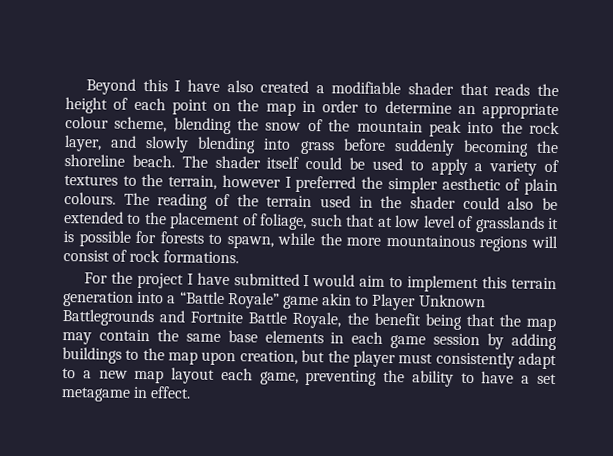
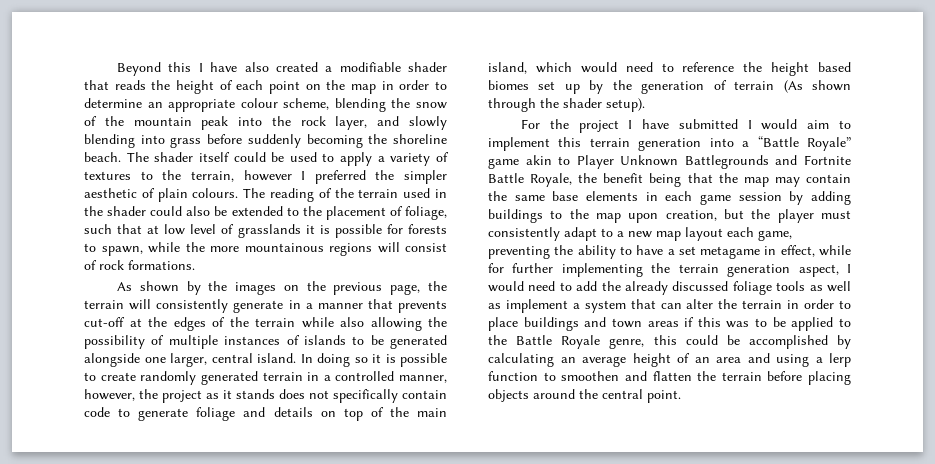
+ As shown by the images on the previous page, the terrain will consistently generate in a manner that prevents cut-off at the edges of the terrain while also allowing the possibility of multiple instances of islands to be generated alongside one larger, central island. In doing so it is possible to create randomly generated terrain in a controlled manner, however, the project as it stands does not specifically contain code to generate foliage and details on top of the main island, which would need to reference the height based biomes set up by the generation of terrain (As shown through the shader setup).
- For the project I have submitted I would aim to implement this terrain generation into a “Battle Royale” game akin to Player Unknown Battlegrounds and Fortnite Battle Royale, the benefit being that the map may contain the same base elements in each game session by adding buildings to the map upon creation, but the player must consistently adapt to a new map layout each game, preventing the ability to have a set metagame in effect.
+ For the project I have submitted I would aim to implement this terrain generation into a “Battle Royale” game akin to Player Unknown Battlegrounds and Fortnite Battle Royale, the benefit being that the map may contain the same base elements in each game session by adding buildings to the map upon creation, but the player must consistently adapt to a new map layout each game, preventing the ability to have a set metagame in effect, while for further implementing the terrain generation aspect, I would need to add the already discussed foliage tools as well as implement a system that can alter the terrain in order to place buildings and town areas if this was to be applied to the Battle Royale genre, this could be accomplished by calculating an average height of an area and using a lerp function to smoothen and flatten the terrain before placing objects around the central point.

